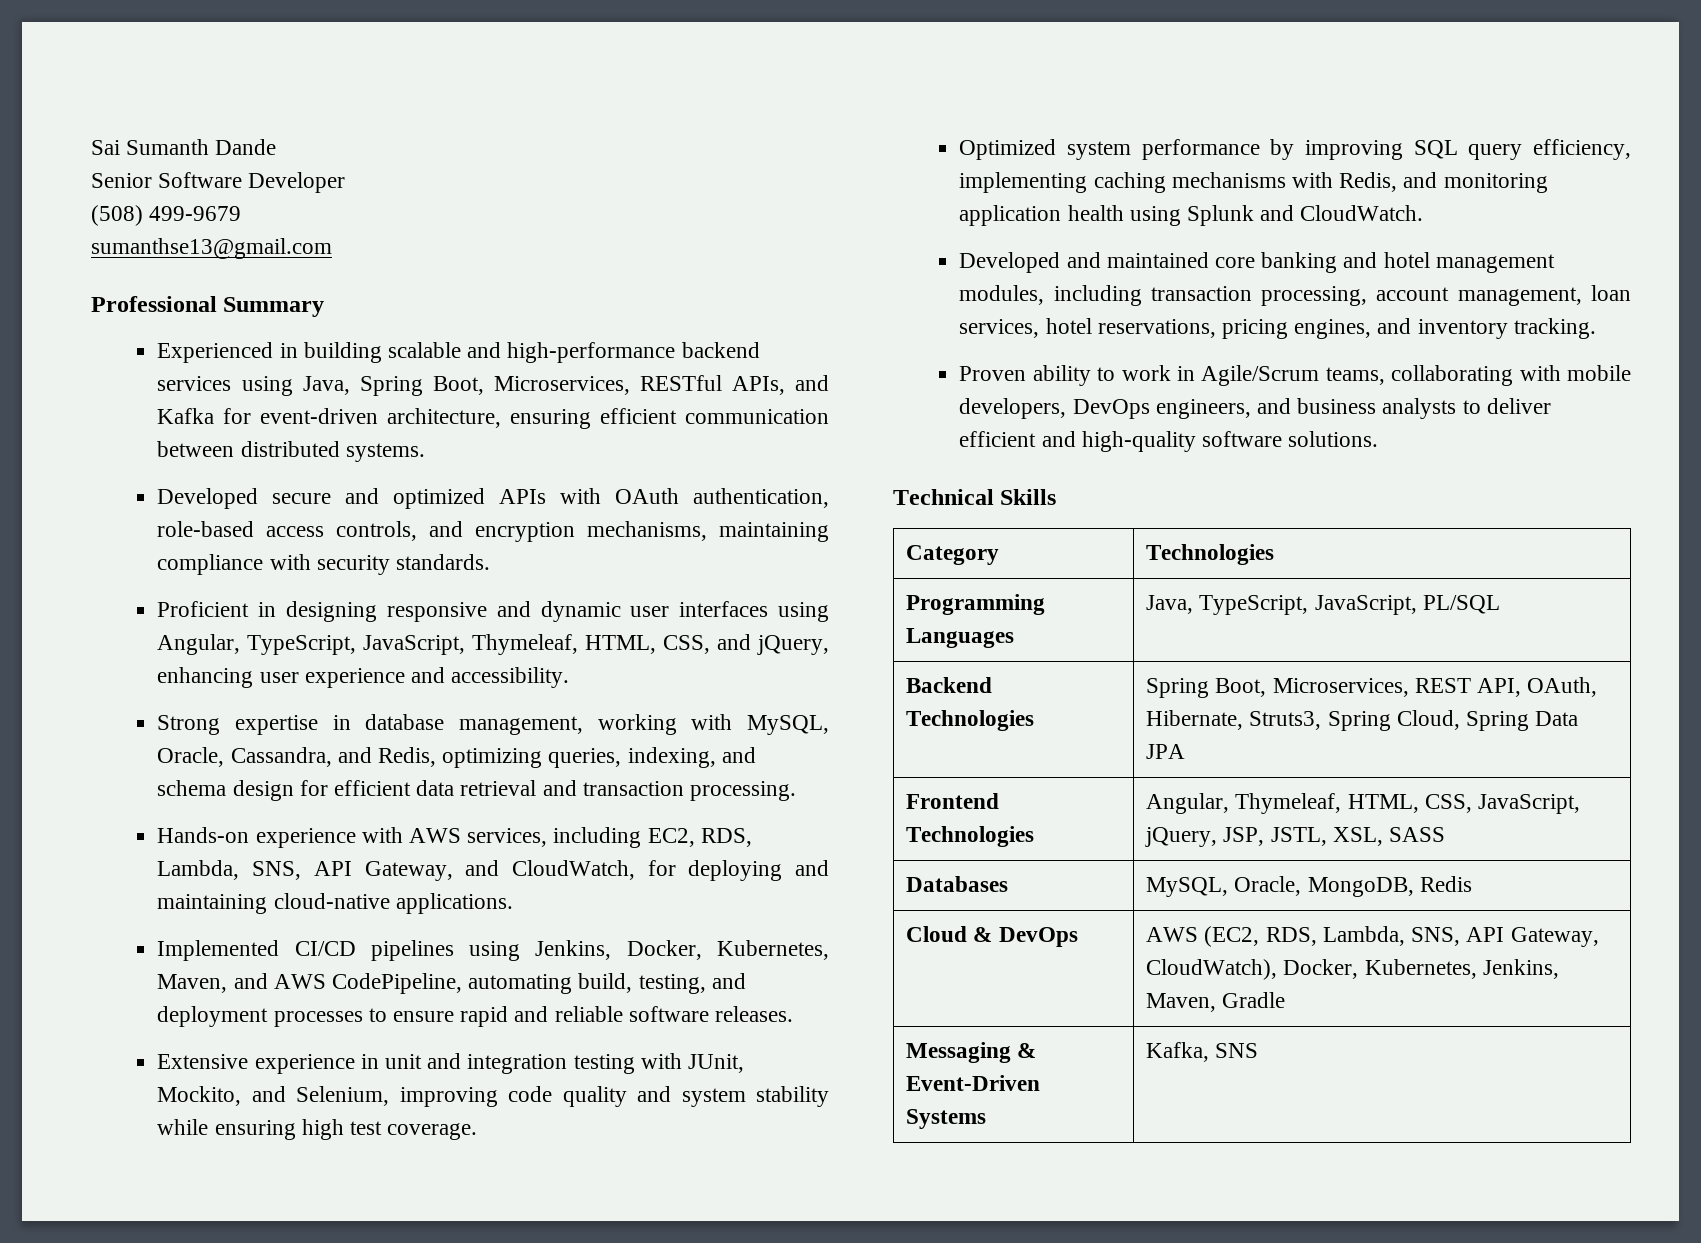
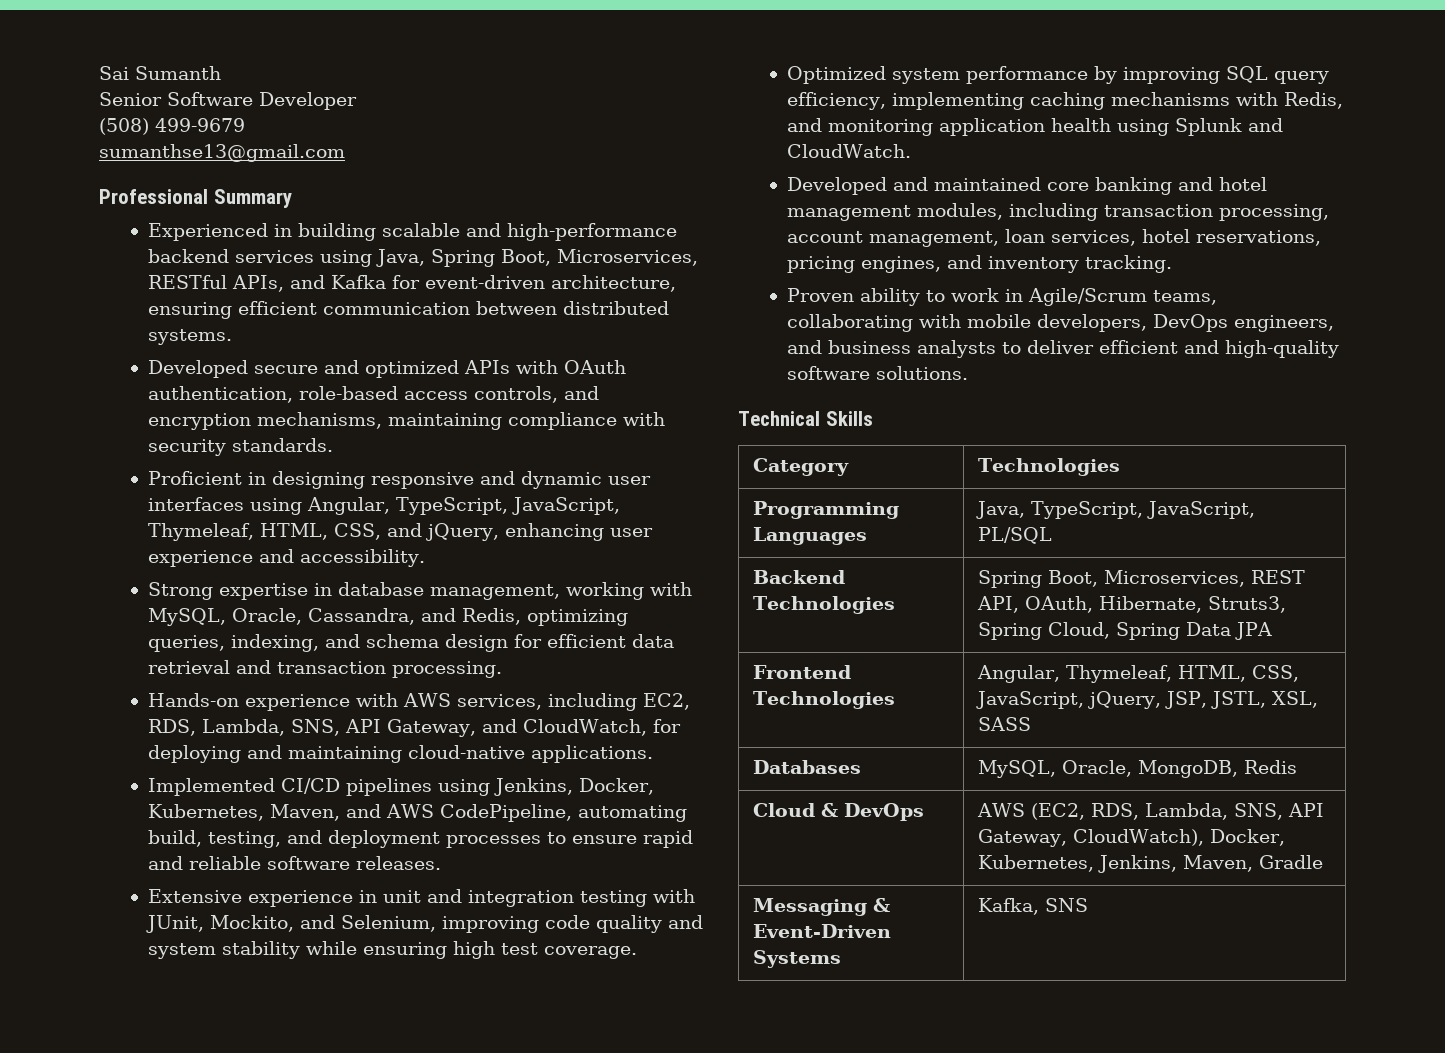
- Sai Sumanth Dande
+ Sai Sumanth

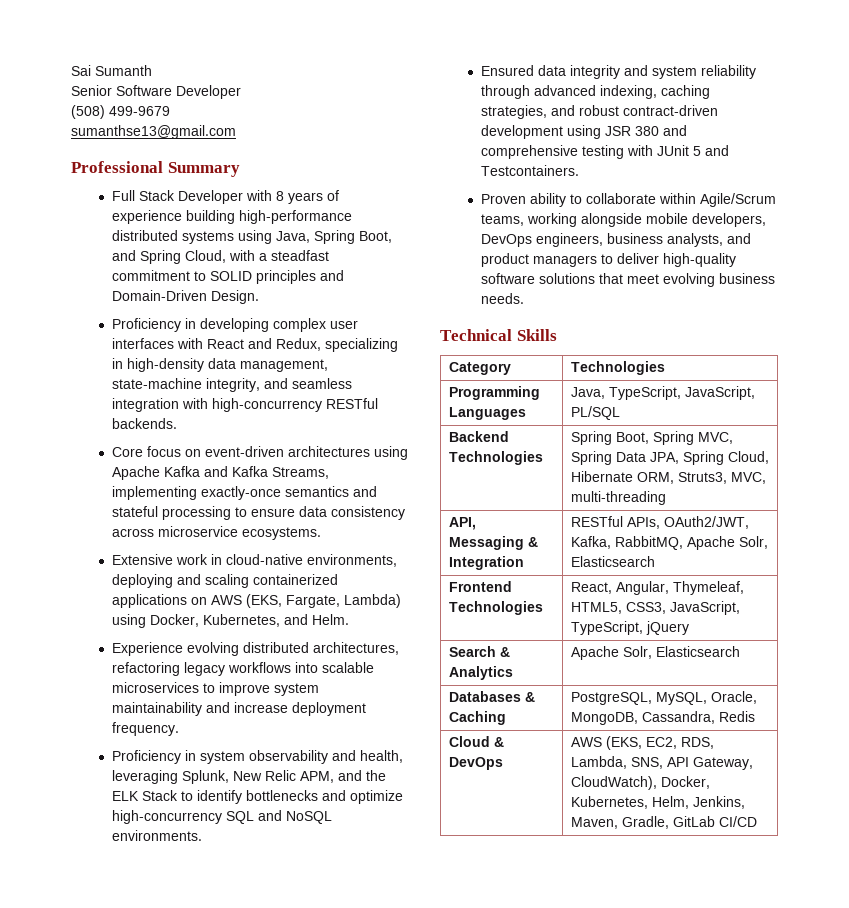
- Experienced in building scalable and high-performance backend services using Java, Spring Boot, Microservices, RESTful APIs, and Kafka for event-driven architecture, ensuring efficient communication between distributed systems.
- Developed secure and optimized APIs with OAuth authentication, role-based access controls, and encryption mechanisms, maintaining compliance with security standards.
- Proficient in designing responsive and dynamic user interfaces using Angular, TypeScript, JavaScript, Thymeleaf, HTML, CSS, and jQuery, enhancing user experience and accessibility.
- Strong expertise in database management, working with MySQL, Oracle, Cassandra, and Redis, optimizing queries, indexing, and schema design for efficient data retrieval and transaction processing.
- Hands-on experience with AWS services, including EC2, RDS, Lambda, SNS, API Gateway, and CloudWatch, for deploying and maintaining cloud-native applications.
- Implemented CI/CD pipelines using Jenkins, Docker, Kubernetes, Maven, and AWS CodePipeline, automating build, testing, and deployment processes to ensure rapid and reliable software releases.
- Extensive experience in unit and integration testing with JUnit, Mockito, and Selenium, improving code quality and system stability while ensuring high test coverage.
- Optimized system performance by improving SQL query efficiency, implementing caching mechanisms with Redis, and monitoring application health using Splunk and CloudWatch.
- Developed and maintained core banking and hotel management modules, including transaction processing, account management, loan services, hotel reservations, pricing engines, and inventory tracking.
- Proven ability to work in Agile/Scrum teams, collaborating with mobile developers, DevOps engineers, and business analysts to deliver efficient and high-quality software solutions.
+ Full Stack Developer with 8 years of experience building high-performance distributed systems using Java, Spring Boot, and Spring Cloud, with a steadfast commitment to SOLID principles and Domain-Driven Design.
+ Proficiency in developing complex user interfaces with React and Redux, specializing in high-density data management, state-machine integrity, and seamless integration with high-concurrency RESTful backends.
+ Core focus on event-driven architectures using Apache Kafka and Kafka Streams, implementing exactly-once semantics and stateful processing to ensure data consistency across microservice ecosystems.
+ Extensive work in cloud-native environments, deploying and scaling containerized applications on AWS (EKS, Fargate, Lambda) using Docker, Kubernetes, and Helm.
+ Experience evolving distributed architectures, refactoring legacy workflows into scalable microservices to improve system maintainability and increase deployment frequency.
+ Proficiency in system observability and health, leveraging Splunk, New Relic APM, and the ELK Stack to identify bottlenecks and optimize high-concurrency SQL and NoSQL environments.
+ Ensured data integrity and system reliability through advanced indexing, caching strategies, and robust contract-driven development using JSR 380 and comprehensive testing with JUnit 5 and Testcontainers.
+ Proven ability to collaborate within Agile/Scrum teams, working alongside mobile developers, DevOps engineers, business analysts, and product managers to deliver high-quality software solutions that meet evolving business needs.
- Backend Technologies | Spring Boot, Microservices, REST API, OAuth, Hibernate, Struts3, Spring Cloud, Spring Data JPA
+ Backend Technologies | Spring Boot, Spring MVC, Spring Data JPA, Spring Cloud, Hibernate ORM, Struts3, MVC, multi-threading
+ API, Messaging & Integration | RESTful APIs, OAuth2/JWT, Kafka, RabbitMQ, Apache Solr, Elasticsearch
- Frontend Technologies | Angular, Thymeleaf, HTML, CSS, JavaScript, jQuery, JSP, JSTL, XSL, SASS
- Databases | MySQL, Oracle, MongoDB, Redis
+ Frontend Technologies | React, Angular, Thymeleaf, HTML5, CSS3, JavaScript, TypeScript, jQuery
+ Search & Analytics | Apache Solr, Elasticsearch
+ Databases & Caching | PostgreSQL, MySQL, Oracle, MongoDB, Cassandra, Redis
- Cloud & DevOps | AWS (EC2, RDS, Lambda, SNS, API Gateway, CloudWatch), Docker, Kubernetes, Jenkins, Maven, Gradle
- Messaging & Event-Driven Systems | Kafka, SNS
+ Cloud & DevOps | AWS (EKS, EC2, RDS, Lambda, SNS, API Gateway, CloudWatch), Docker, Kubernetes, Helm, Jenkins, Maven, Gradle, GitLab CI/CD

